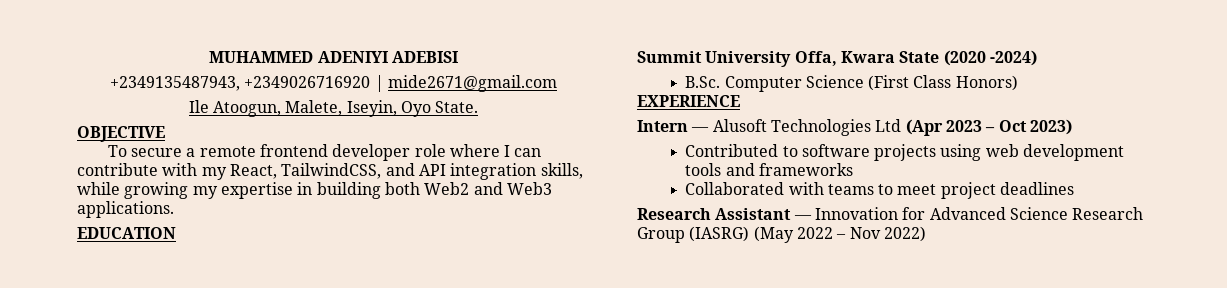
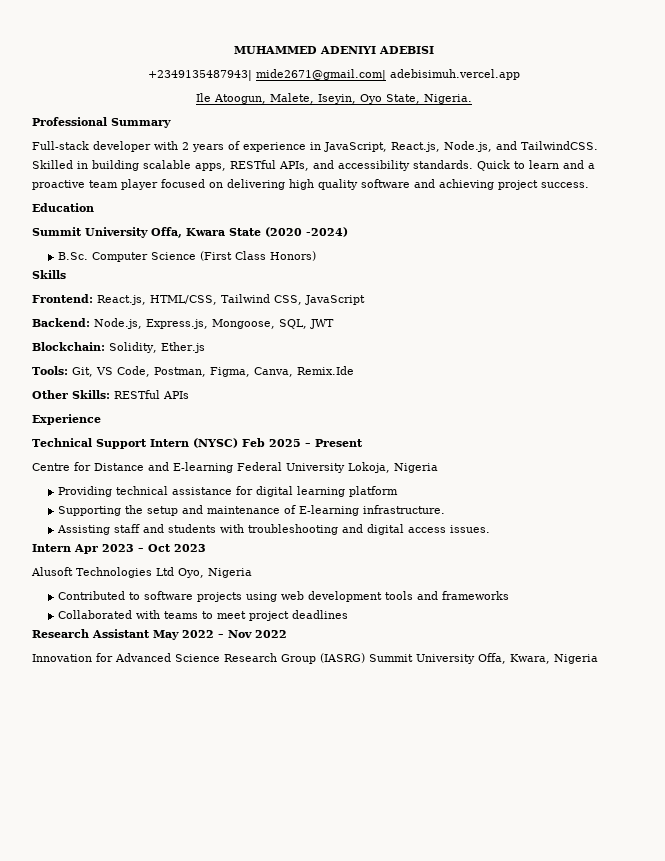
- +2349135487943, +2349026716920 | mide2671@gmail.com
+ +2349135487943| mide2671@gmail.com| adebisimuh.vercel.app
- Ile Atoogun, Malete, Iseyin, Oyo State.
- OBJECTIVE
- To secure a remote frontend developer role where I can contribute with my React, TailwindCSS, and API integration skills, while growing my expertise in building both Web2 and Web3 applications.
- EDUCATION
+ Ile Atoogun, Malete, Iseyin, Oyo State, Nigeria.
+ Professional Summary
+ Full-stack developer with 2 years of experience in JavaScript, React.js, Node.js, and TailwindCSS. Skilled in building scalable apps, RESTful APIs, and accessibility standards. Quick to learn and a proactive team player focused on delivering high quality software and achieving project success.
+ Education
- EXPERIENCE
- Intern — Alusoft Technologies Ltd (Apr 2023 – Oct 2023)
+ Skills
+ Frontend: React.js, HTML/CSS, Tailwind CSS, JavaScript
+ Backend: Node.js, Express.js, Mongoose, SQL, JWT
+ Blockchain: Solidity, Ether.js
+ Tools: Git, VS Code, Postman, Figma, Canva, Remix.Ide
+ Other Skills: RESTful APIs
+ Experience
+ Technical Support Intern (NYSC) Feb 2025 – Present
+ Centre for Distance and E-learning Federal University Lokoja, Nigeria
+ Providing technical assistance for digital learning platform
+ Supporting the setup and maintenance of E-learning infrastructure.
+ Assisting staff and students with troubleshooting and digital access issues.
+ Intern Apr 2023 – Oct 2023
+ Alusoft Technologies Ltd Oyo, Nigeria
- Research Assistant — Innovation for Advanced Science Research Group (IASRG) (May 2022 – Nov 2022)
+ Research Assistant May 2022 – Nov 2022
+ Innovation for Advanced Science Research Group (IASRG) Summit University Offa, Kwara, Nigeria

